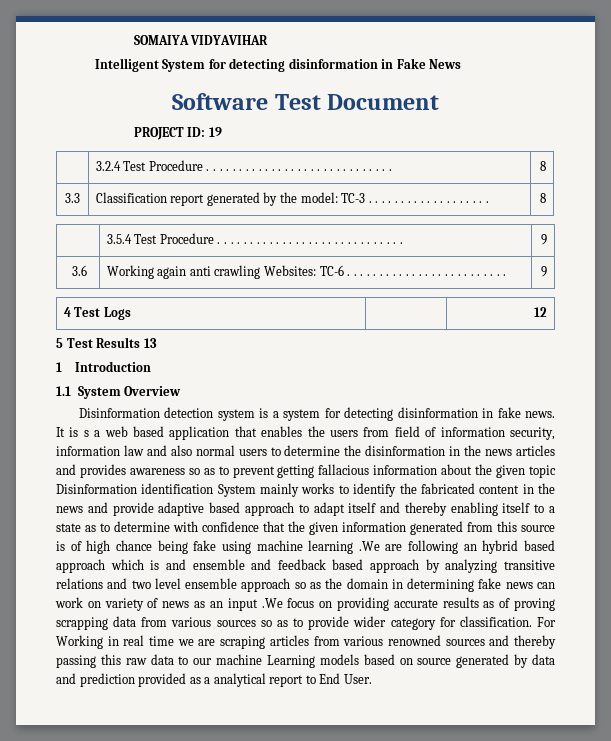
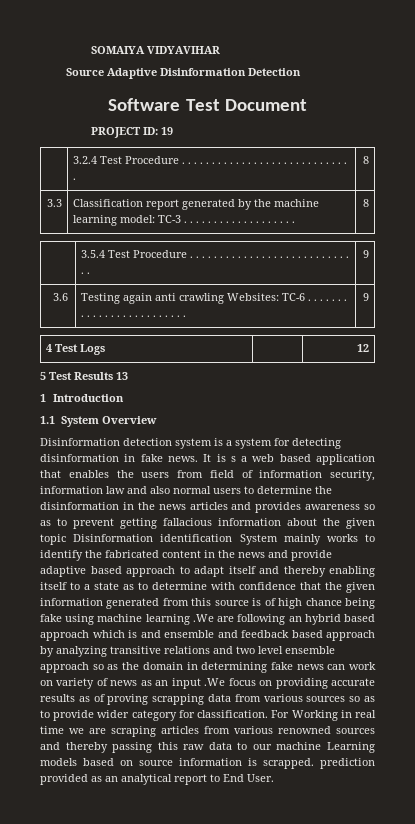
- Intelligent System for detecting disinformation in Fake News
+ Source Adaptive Disinformation Detection
- 3.3 | Classification report generated by the model: TC-3 . . . . . . . . . . . . . . . . . . . | 8
+ 3.3 | Classification report generated by the machine learning model: TC-3 . . . . . . . . . . . . . . . . . . . | 8
- 3.6 | Working again anti crawling Websites: TC-6 . . . . . . . . . . . . . . . . . . . . . . . . . | 9
+ 3.6 | Testing again anti crawling Websites: TC-6 . . . . . . . . . . . . . . . . . . . . . . . . . | 9
- For Working in real time we are scraping articles from various renowned sources and thereby passing this raw data to our machine Learning models based on source generated by data and prediction provided as a analytical report to End User.
+ For Working in real time we are scraping articles from various renowned sources and thereby passing this raw data to our machine Learning models based on source information is scrapped. prediction provided as an analytical report to End User.

